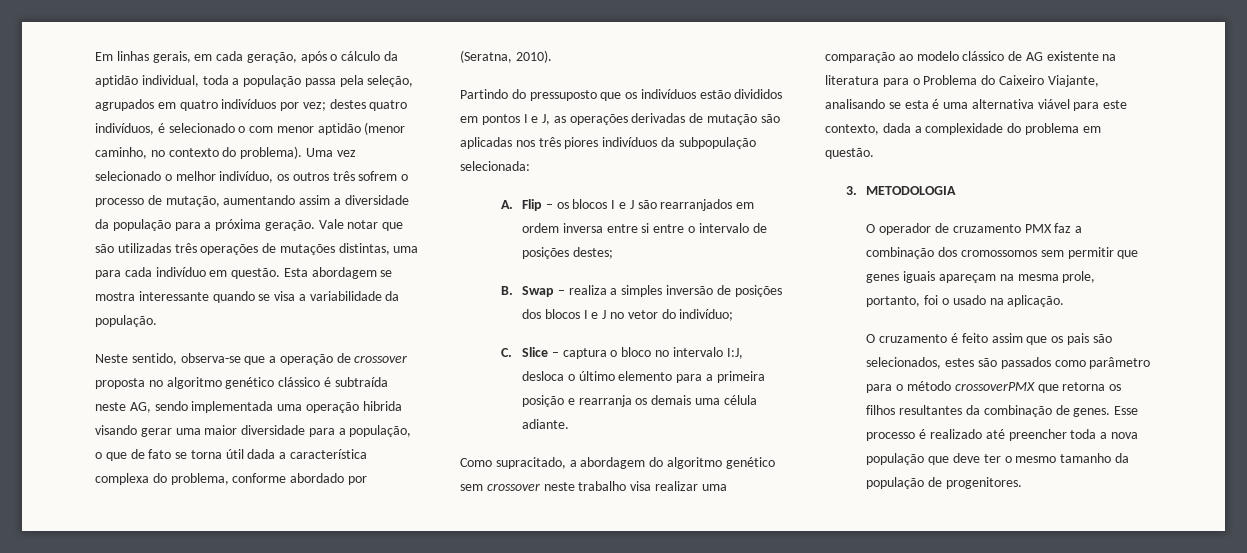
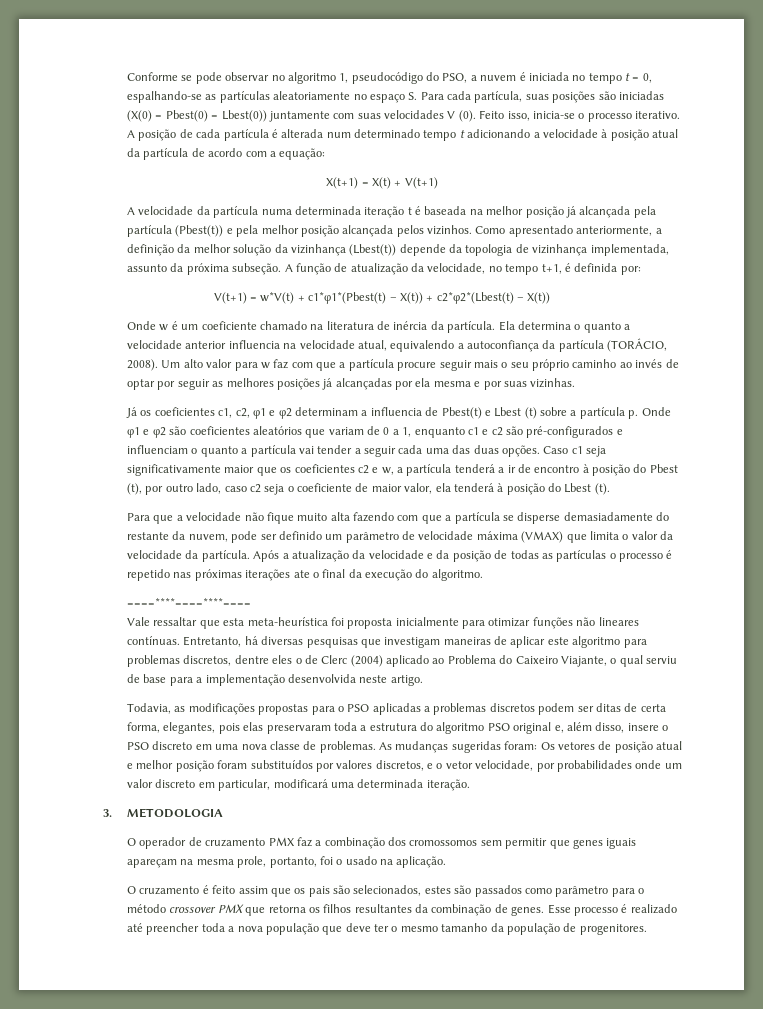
- Em linhas gerais, em cada geração, após o cálculo da aptidão individual, toda a população passa pela seleção, agrupados em quatro indivíduos por vez; destes quatro indivíduos, é selecionado o com menor aptidão (menor caminho, no contexto do problema). Uma vez selecionado o melhor indivíduo, os outros três sofrem o processo de mutação, aumentando assim a diversidade da população para a próxima geração. Vale notar que são utilizadas três operações de mutações distintas, uma para cada indivíduo em questão. Esta abordagem se mostra interessante quando se visa a variabilidade da população.
- Neste sentido, observa-se que a operação de crossover proposta no algoritmo genético clássico é subtraída neste AG, sendo implementada uma operação hibrida visando gerar uma maior diversidade para a população, o que de fato se torna útil dada a característica complexa do problema, conforme abordado por (Seratna, 2010).
- Partindo do pressuposto que os indivíduos estão divididos em pontos I e J, as operações derivadas de mutação são aplicadas nos três piores indivíduos da subpopulação selecionada:
- A. Flip – os blocos I e J são rearranjados em ordem inversa entre si entre o intervalo de posições destes;
- B. Swap – realiza a simples inversão de posições dos blocos I e J no vetor do indivíduo;
- C. Slice – captura o bloco no intervalo I:J, desloca o último elemento para a primeira posição e rearranja os demais uma célula adiante.
- Como supracitado, a abordagem do algoritmo genético sem crossover neste trabalho visa realizar uma comparação ao modelo clássico de AG existente na literatura para o Problema do Caixeiro Viajante, analisando se esta é uma alternativa viável para este contexto, dada a complexidade do problema em questão.
+ Conforme se pode observar no algoritmo 1, pseudocódigo do PSO, a nuvem é iniciada no tempo t = 0, espalhando-se as partículas aleatoriamente no espaço S. Para cada partícula, suas posições são iniciadas (X(0) = Pbest(0) = Lbest(0)) juntamente com suas velocidades V (0). Feito isso, inicia-se o processo iterativo. A posição de cada partícula é alterada num determinado tempo t adicionando a velocidade à posição atual da partícula de acordo com a equação:
+ X(t+1) = X(t) + V(t+1)
+ A velocidade da partícula numa determinada iteração t é baseada na melhor posição já alcançada pela partícula (Pbest(t)) e pela melhor posição alcançada pelos vizinhos. Como apresentado anteriormente, a definição da melhor solução da vizinhança (Lbest(t)) depende da topologia de vizinhança implementada, assunto da próxima subseção. A função de atualização da velocidade, no tempo t+1, é definida por:
+ V(t+1) = w*V(t) + c1*φ1*(Pbest(t) – X(t)) + c2*φ2*(Lbest(t) – X(t))
+ Onde w é um coeficiente chamado na literatura de inércia da partícula. Ela determina o quanto a velocidade anterior influencia na velocidade atual, equivalendo a autoconfiança da partícula (TORÁCIO, 2008). Um alto valor para w faz com que a partícula procure seguir mais o seu próprio caminho ao invés de optar por seguir as melhores posições já alcançadas por ela mesma e por suas vizinhas.
+ Já os coeficientes c1, c2, φ1 e φ2 determinam a influencia de Pbest(t) e Lbest (t) sobre a partícula p. Onde φ1 e φ2 são coeficientes aleatórios que variam de 0 a 1, enquanto c1 e c2 são pré-configurados e influenciam o quanto a partícula vai tender a seguir cada uma das duas opções. Caso c1 seja significativamente maior que os coeficientes c2 e w, a partícula tenderá a ir de encontro à posição do Pbest (t), por outro lado, caso c2 seja o coeficiente de maior valor, ela tenderá à posição do Lbest (t).
+ Para que a velocidade não fique muito alta fazendo com que a partícula se disperse demasiadamente do restante da nuvem, pode ser definido um parâmetro de velocidade máxima (VMAX) que limita o valor da velocidade da partícula. Após a atualização da velocidade e da posição de todas as partículas o processo é repetido nas próximas iterações ate o final da execução do algoritmo.
+ ====****====****====
+ Vale ressaltar que esta meta-heurística foi proposta inicialmente para otimizar funções não lineares contínuas. Entretanto, há diversas pesquisas que investigam maneiras de aplicar este algoritmo para problemas discretos, dentre eles o de Clerc (2004) aplicado ao Problema do Caixeiro Viajante, o qual serviu de base para a implementação desenvolvida neste artigo.
+ Todavia, as modificações propostas para o PSO aplicadas a problemas discretos podem ser ditas de certa forma, elegantes, pois elas preservaram toda a estrutura do algoritmo PSO original e, além disso, insere o PSO discreto em uma nova classe de problemas. As mudanças sugeridas foram: Os vetores de posição atual e melhor posição foram substituídos por valores discretos, e o vetor velocidade, por probabilidades onde um valor discreto em particular, modificará uma determinada iteração.
- O cruzamento é feito assim que os pais são selecionados, estes são passados como parâmetro para o método crossoverPMX que retorna os filhos resultantes da combinação de genes.
+ O cruzamento é feito assim que os pais são selecionados, estes são passados como parâmetro para o método crossover PMX que retorna os filhos resultantes da combinação de genes.

